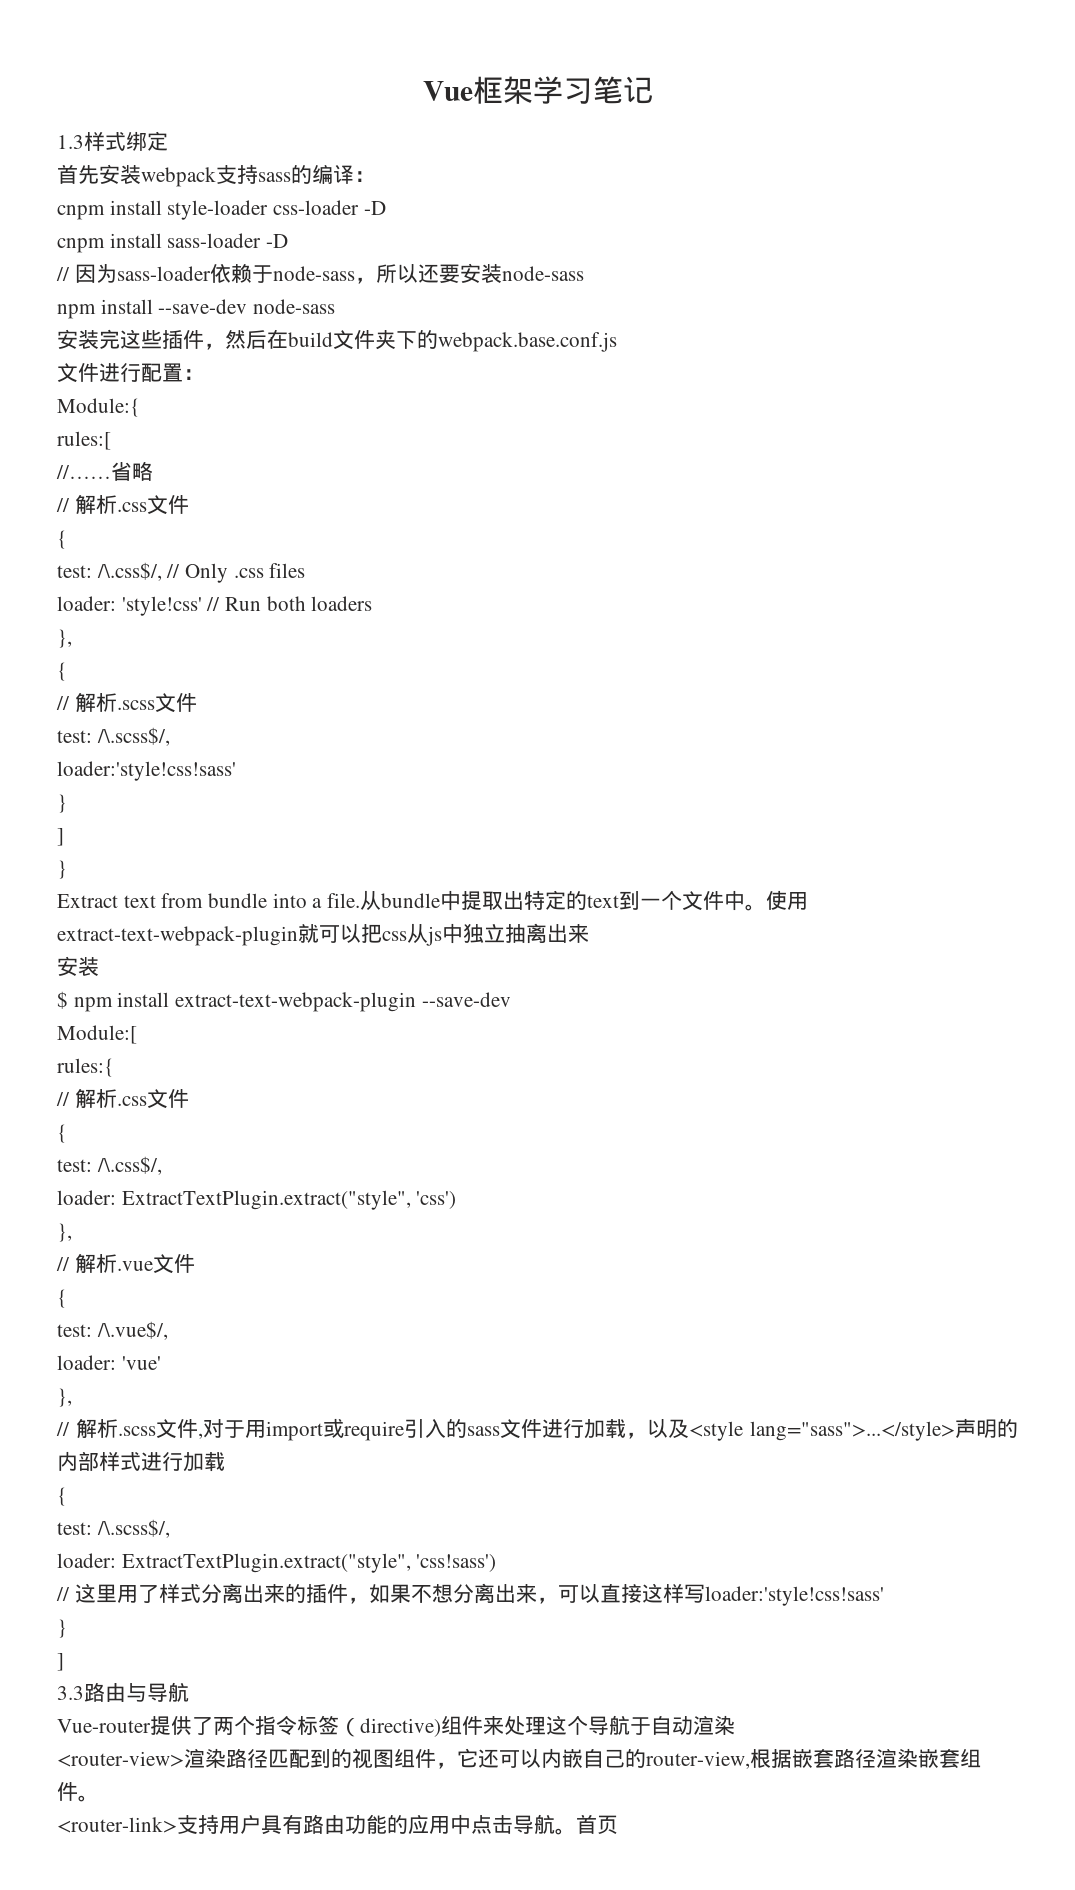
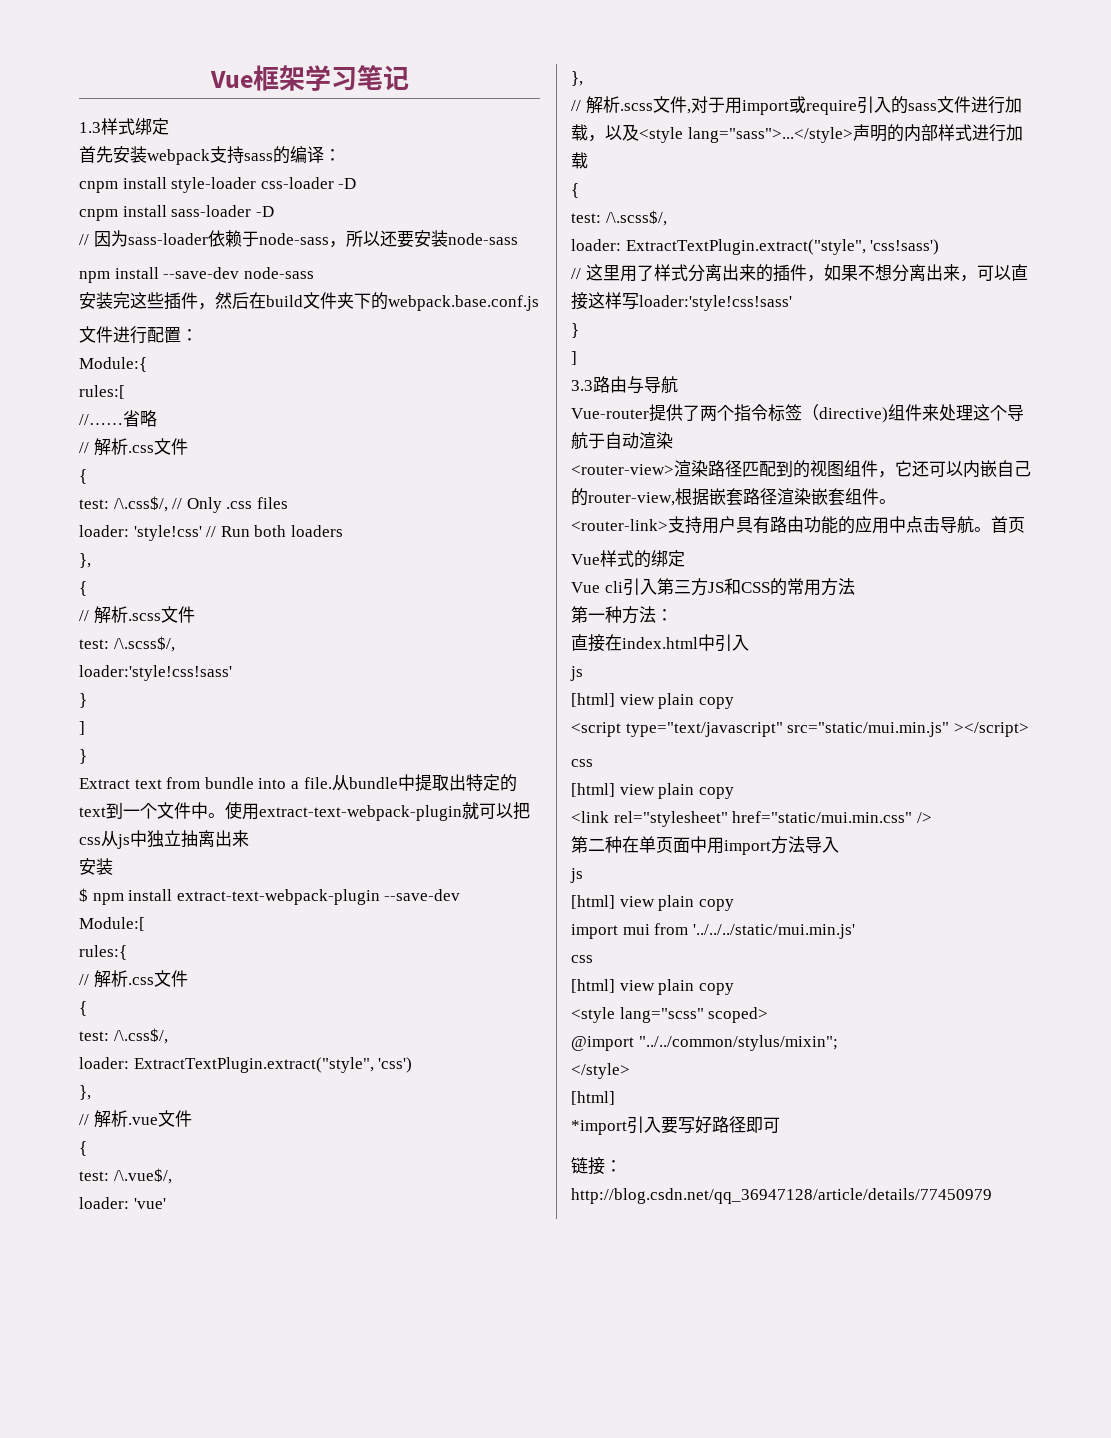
+ Vue样式的绑定
+ Vue cli引入第三方JS和CSS的常用方法
+ 第一种方法：
+ 直接在index.html中引入
+ js
+ [html] view plain copy
+ <script type="text/javascript" src="static/mui.min.js" ></script>
+ css
+ [html] view plain copy
+ <link rel="stylesheet" href="static/mui.min.css" />
+ 第二种在单页面中用import方法导入
+ js
+ [html] view plain copy
+ import mui from '../../../static/mui.min.js'
+ css
+ [html] view plain copy
+ <style lang="scss" scoped>
+ @import "../../common/stylus/mixin";
+ </style>
+ [html]
+ *import引入要写好路径即可
+ 链接：http://blog.csdn.net/qq_36947128/article/details/77450979

